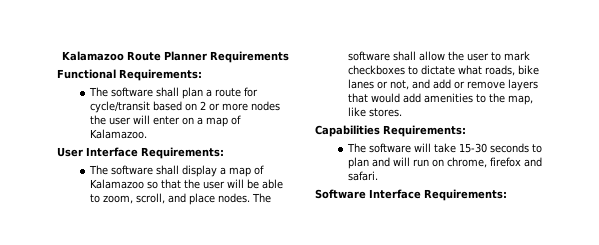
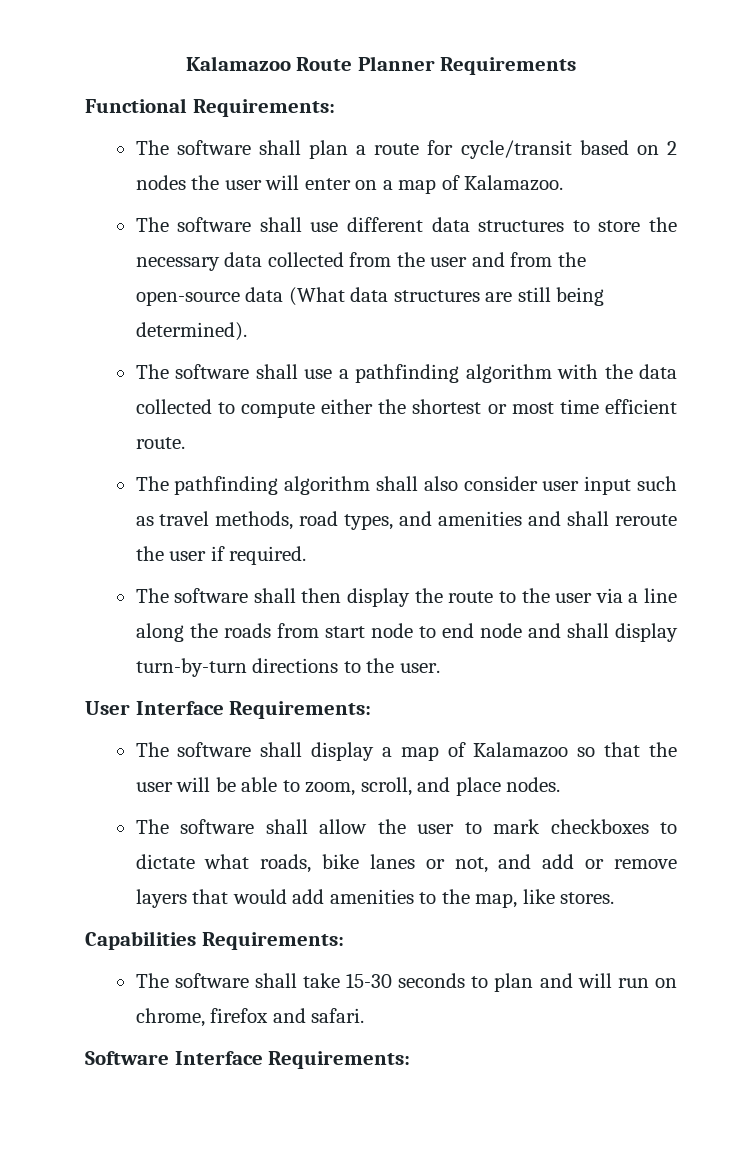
- The software shall plan a route for cycle/transit based on 2 or more nodes the user will enter on a map of Kalamazoo.
+ The software shall plan a route for cycle/transit based on 2 nodes the user will enter on a map of Kalamazoo.
+ The software shall use different data structures to store the necessary data collected from the user and from the open-source data (What data structures are still being determined).
+ The software shall use a pathfinding algorithm with the data collected to compute either the shortest or most time efficient route.
+ The pathfinding algorithm shall also consider user input such as travel methods, road types, and amenities and shall reroute the user if required.
+ The software shall then display the route to the user via a line along the roads from start node to end node and shall display turn-by-turn directions to the user.
- The software shall display a map of Kalamazoo so that the user will be able to zoom, scroll, and place nodes. The software shall allow the user to mark checkboxes to dictate what roads, bike lanes or not, and add or remove layers that would add amenities to the map, like stores.
+ The software shall display a map of Kalamazoo so that the user will be able to zoom, scroll, and place nodes.
+ The software shall allow the user to mark checkboxes to dictate what roads, bike lanes or not, and add or remove layers that would add amenities to the map, like stores.
- The software will take 15-30 seconds to plan and will run on chrome, firefox and safari.
+ The software shall take 15-30 seconds to plan and will run on chrome, firefox and safari.

